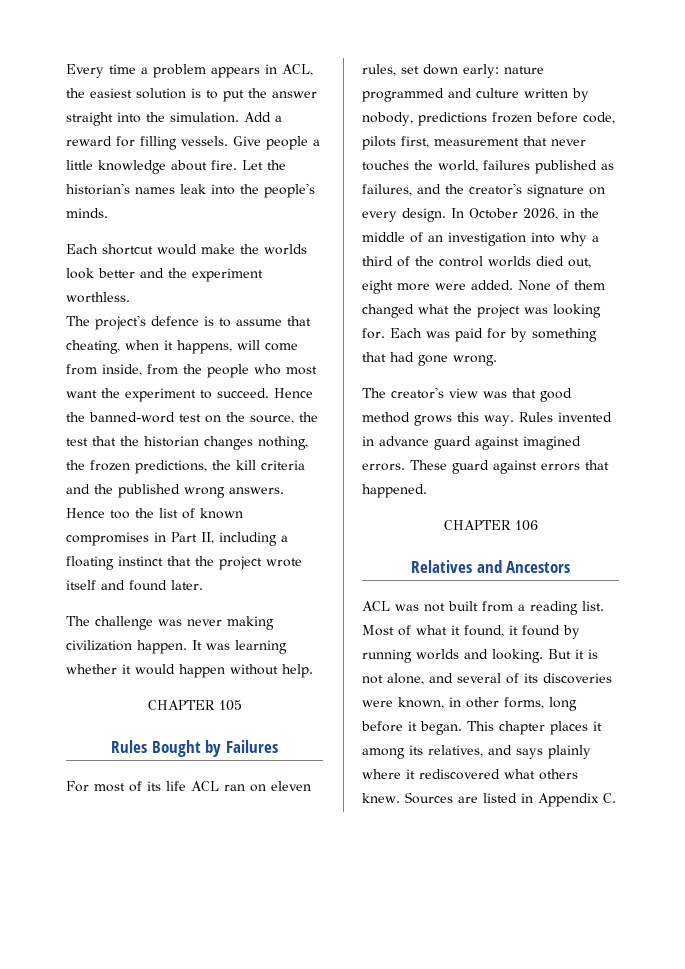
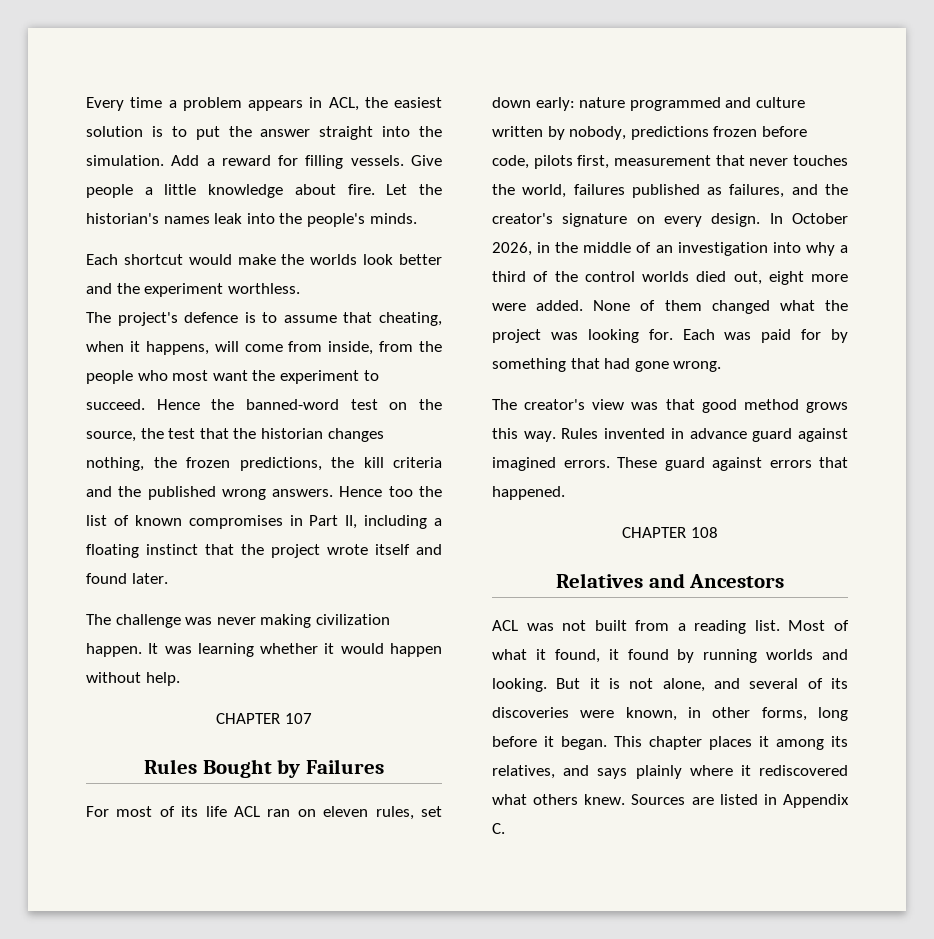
- CHAPTER 105
+ CHAPTER 107
- CHAPTER 106
+ CHAPTER 108

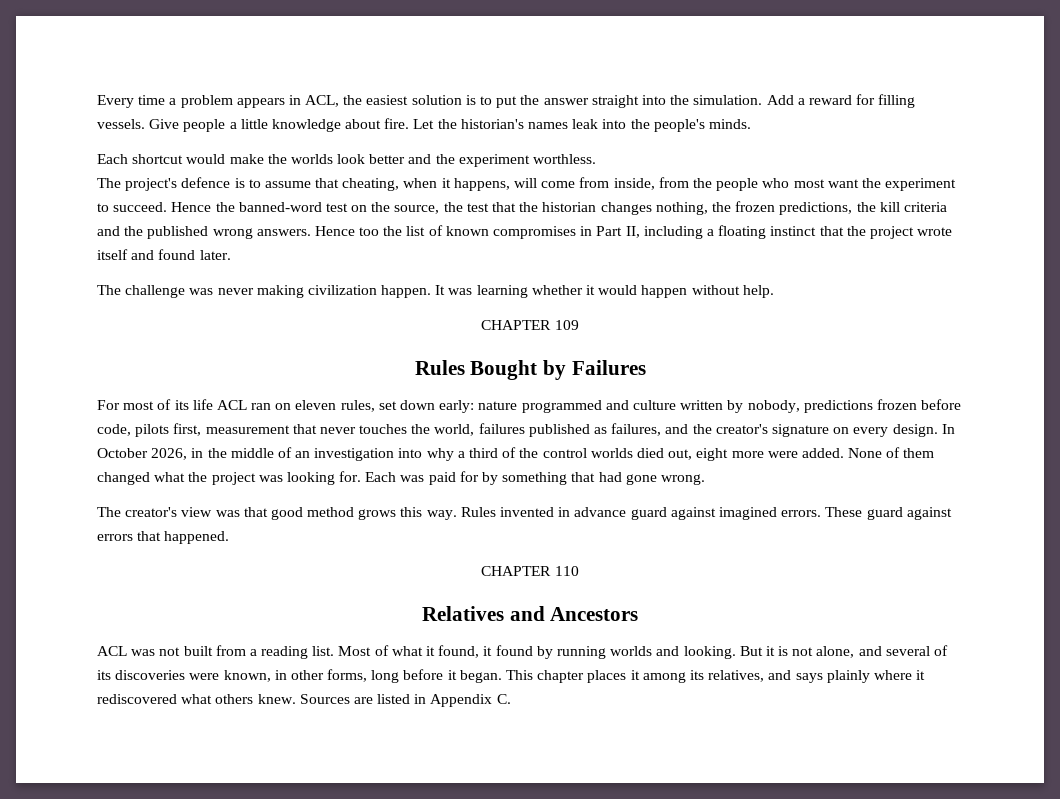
- CHAPTER 107
+ CHAPTER 109
- CHAPTER 108
+ CHAPTER 110

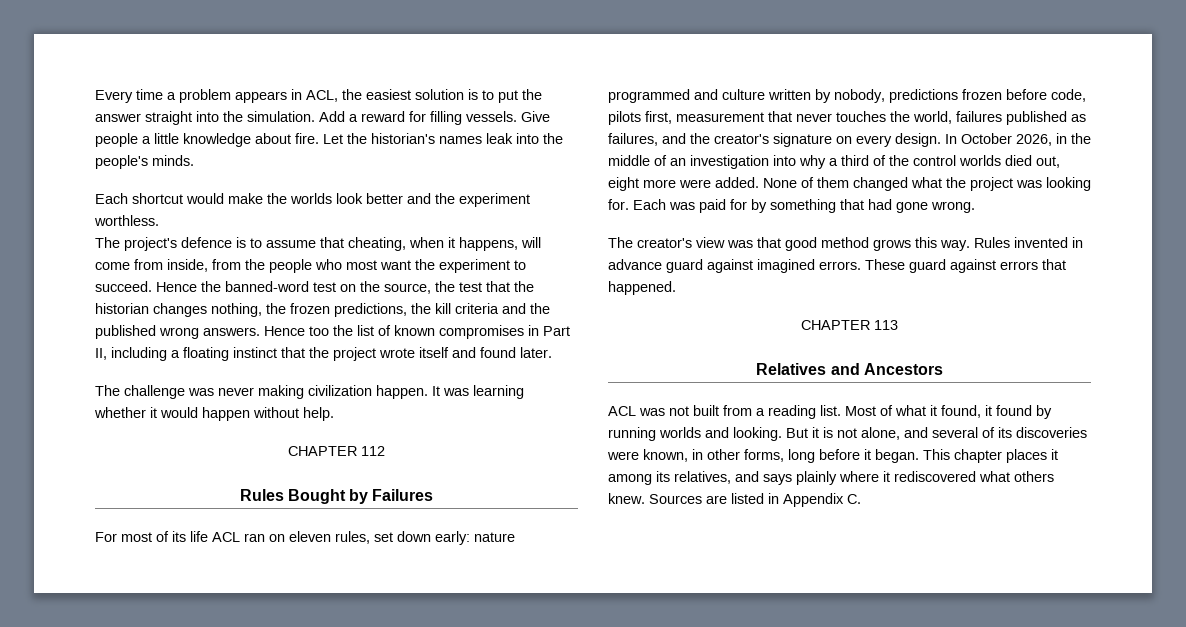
- CHAPTER 109
+ CHAPTER 112
- CHAPTER 110
+ CHAPTER 113

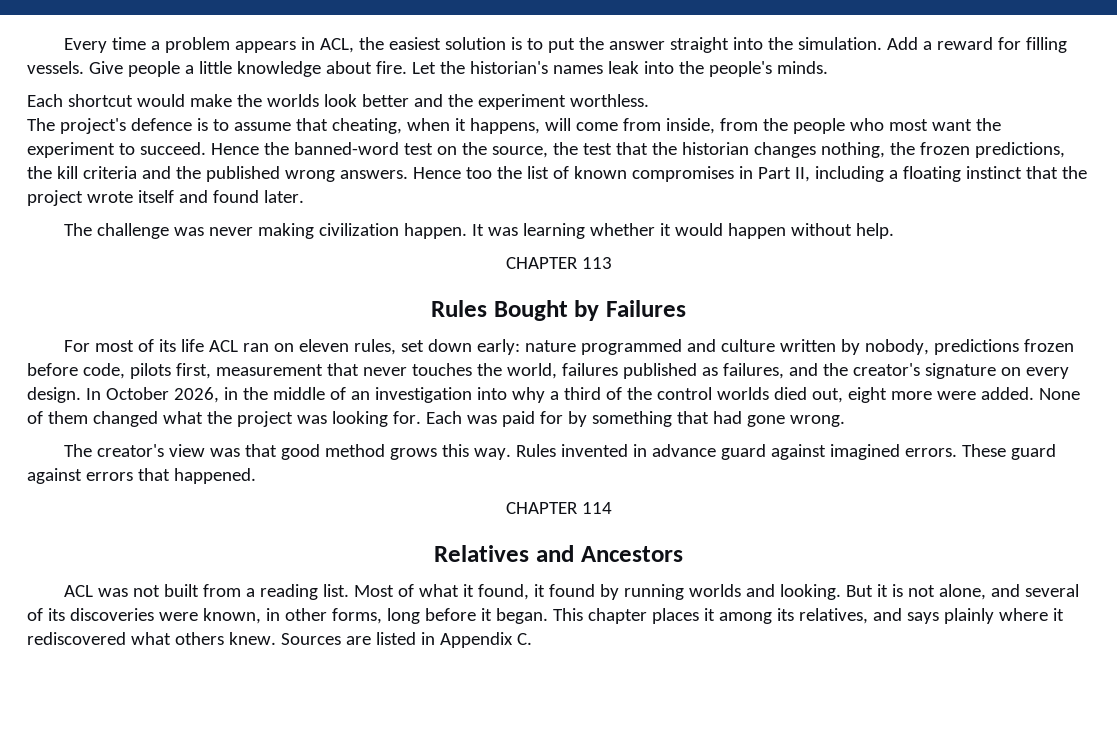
- CHAPTER 112
+ CHAPTER 113
- CHAPTER 113
+ CHAPTER 114

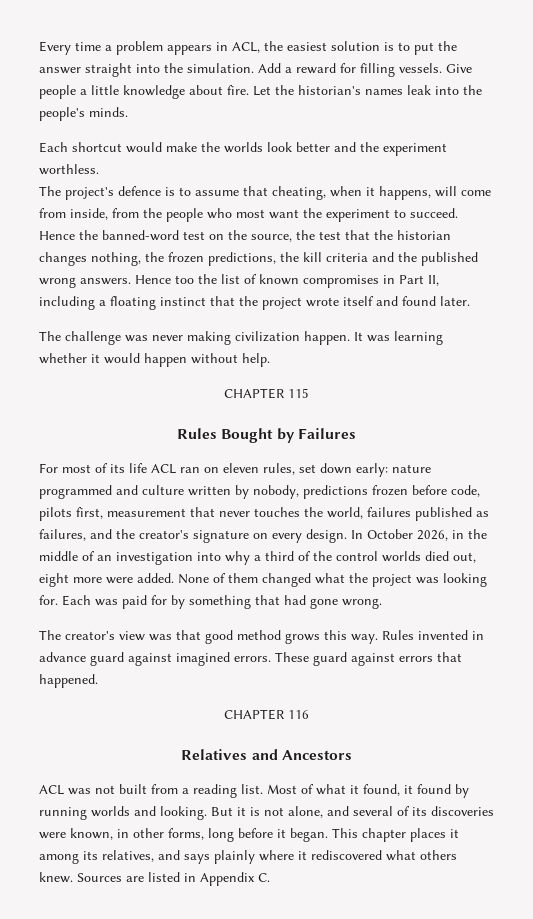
- CHAPTER 113
+ CHAPTER 115
- CHAPTER 114
+ CHAPTER 116

